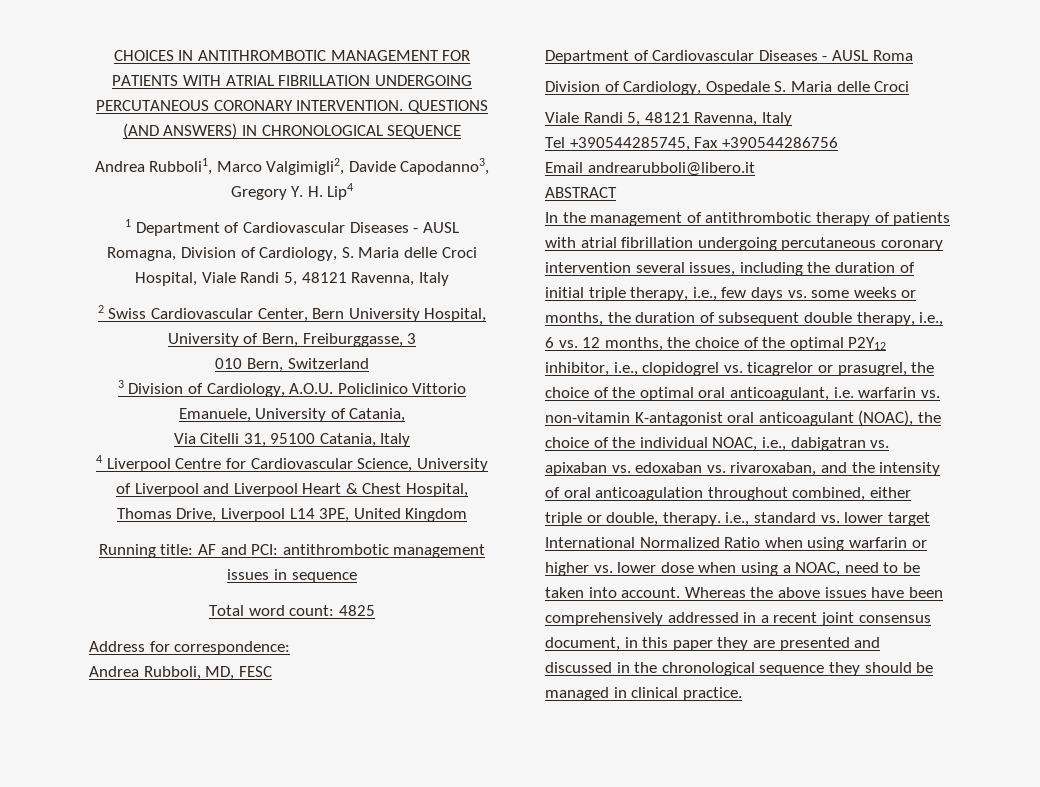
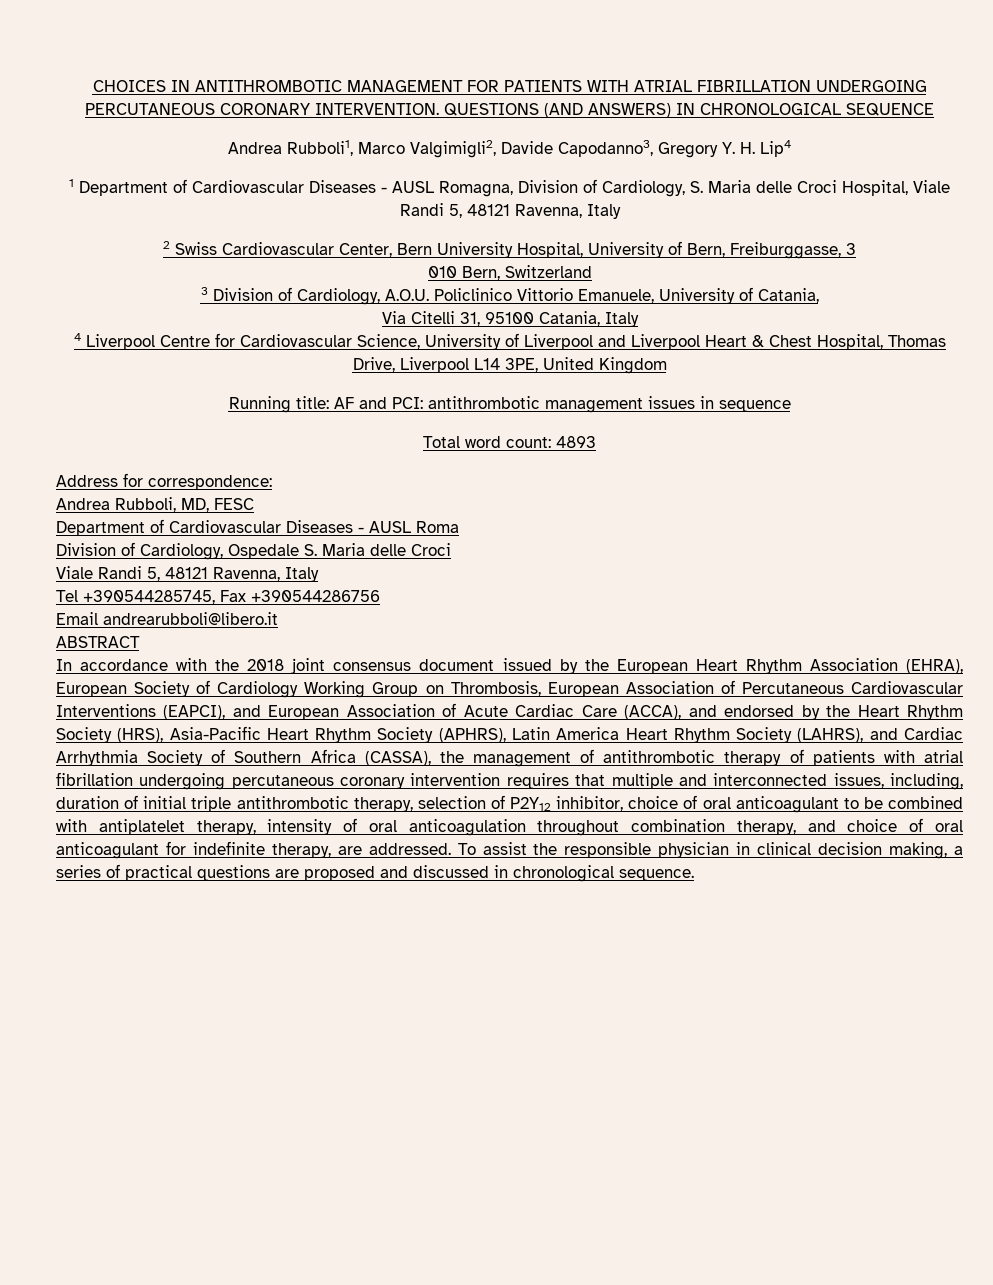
- Total word count: 4825
+ Total word count: 4893
- In the management of antithrombotic therapy of patients with atrial fibrillation undergoing percutaneous coronary intervention several issues, including the duration of initial triple therapy, i.e., few days vs. some weeks or months, the duration of subsequent double therapy, i.e., 6 vs. 12 months, the choice of the optimal P2Y12 inhibitor, i.e., clopidogrel vs. ticagrelor or prasugrel, the choice of the optimal oral anticoagulant, i.e. warfarin vs. non-vitamin K-antagonist oral anticoagulant (NOAC), the choice of the individual NOAC, i.e., dabigatran vs. apixaban vs. edoxaban vs. rivaroxaban, and the intensity of oral anticoagulation throughout combined, either triple or double, therapy. i.e., standard vs. lower target International Normalized Ratio when using warfarin or higher vs. lower dose when using a NOAC, need to be taken into account. Whereas the above issues have been comprehensively addressed in a recent joint consensus document, in this paper they are presented and discussed in the chronological sequence they should be managed in clinical practice.
+ In accordance with the 2018 joint consensus document issued by the European Heart Rhythm Association (EHRA), European Society of Cardiology Working Group on Thrombosis, European Association of Percutaneous Cardiovascular Interventions (EAPCI), and European Association of Acute Cardiac Care (ACCA), and endorsed by the Heart Rhythm Society (HRS), Asia-Pacific Heart Rhythm Society (APHRS), Latin America Heart Rhythm Society (LAHRS), and Cardiac Arrhythmia Society of Southern Africa (CASSA), the management of antithrombotic therapy of patients with atrial fibrillation undergoing percutaneous coronary intervention requires that multiple and interconnected issues, including, duration of initial triple antithrombotic therapy, selection of P2Y12 inhibitor, choice of oral anticoagulant to be combined with antiplatelet therapy, intensity of oral anticoagulation throughout combination therapy, and choice of oral anticoagulant for indefinite therapy, are addressed. To assist the responsible physician in clinical decision making, a series of practical questions are proposed and discussed in chronological sequence.

